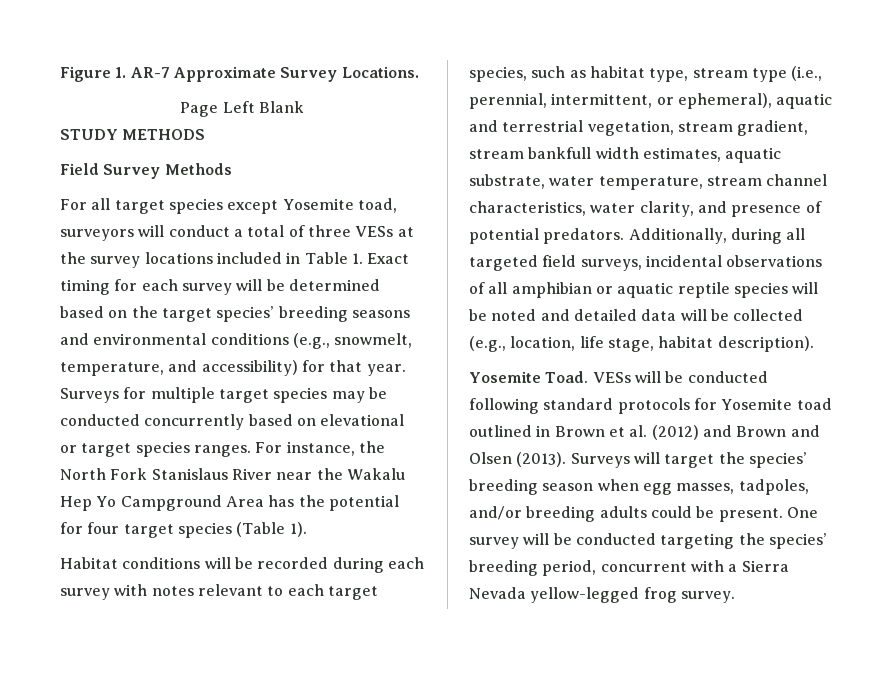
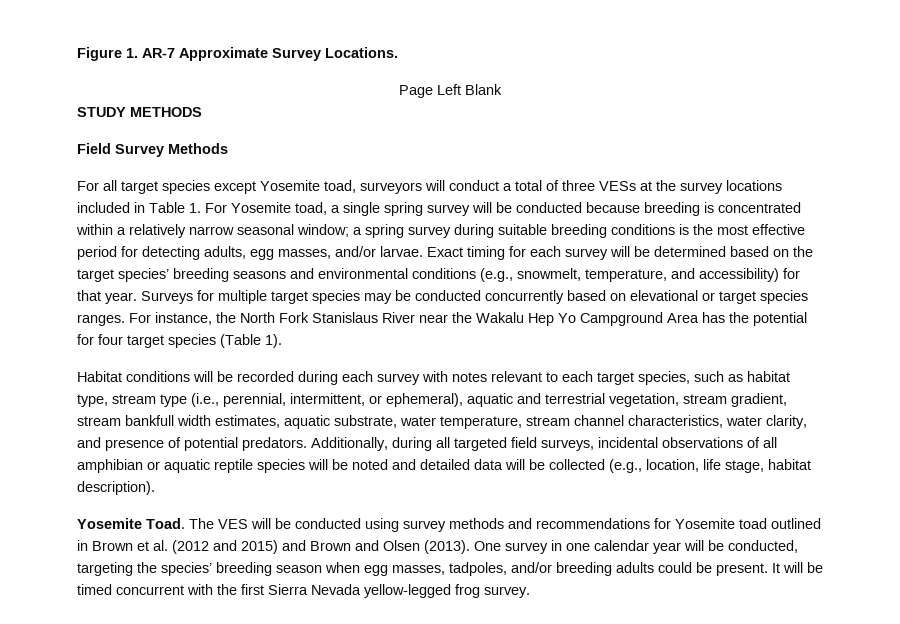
- For all target species except Yosemite toad, surveyors will conduct a total of three VESs at the survey locations included in Table 1. Exact timing for each survey will be determined based on the target species’ breeding seasons and environmental conditions (e.g., snowmelt, temperature, and accessibility) for that year.
+ For all target species except Yosemite toad, surveyors will conduct a total of three VESs at the survey locations included in Table 1. For Yosemite toad, a single spring survey will be conducted because breeding is concentrated within a relatively narrow seasonal window; a spring survey during suitable breeding conditions is the most effective period for detecting adults, egg masses, and/or larvae. Exact timing for each survey will be determined based on the target species’ breeding seasons and environmental conditions (e.g., snowmelt, temperature, and accessibility) for that year.
- VESs will be conducted following standard protocols for Yosemite toad outlined in Brown et al. (2012) and Brown and Olsen (2013).
+ The VES will be conducted using survey methods and recommendations for Yosemite toad outlined in Brown et al. (2012 and 2015) and Brown and Olsen (2013).
- Surveys will target the species’ breeding season when egg masses, tadpoles, and/or breeding adults could be present.
+ One survey in one calendar year will be conducted, targeting the species’ breeding season when egg masses, tadpoles, and/or breeding adults could be present.
- One survey will be conducted targeting the species’ breeding period, concurrent with a Sierra Nevada yellow-legged frog survey.
+ It will be timed concurrent with the first Sierra Nevada yellow-legged frog survey.

